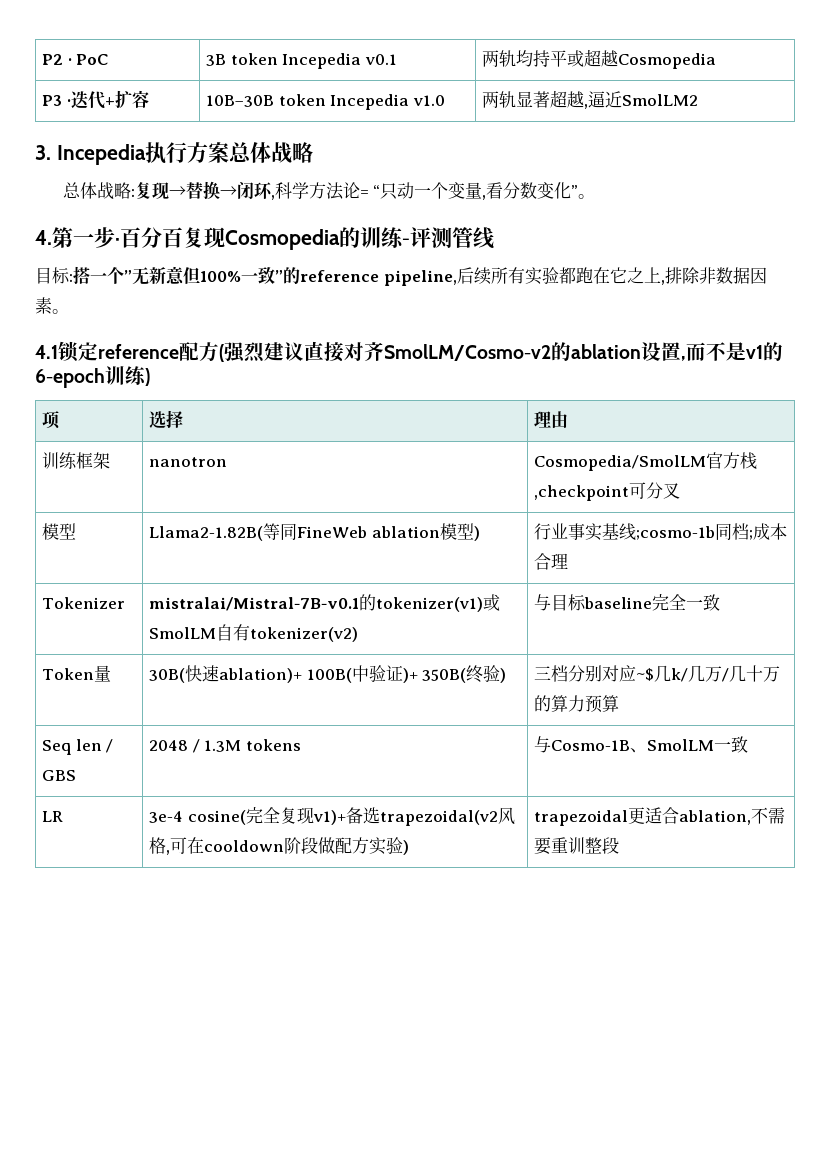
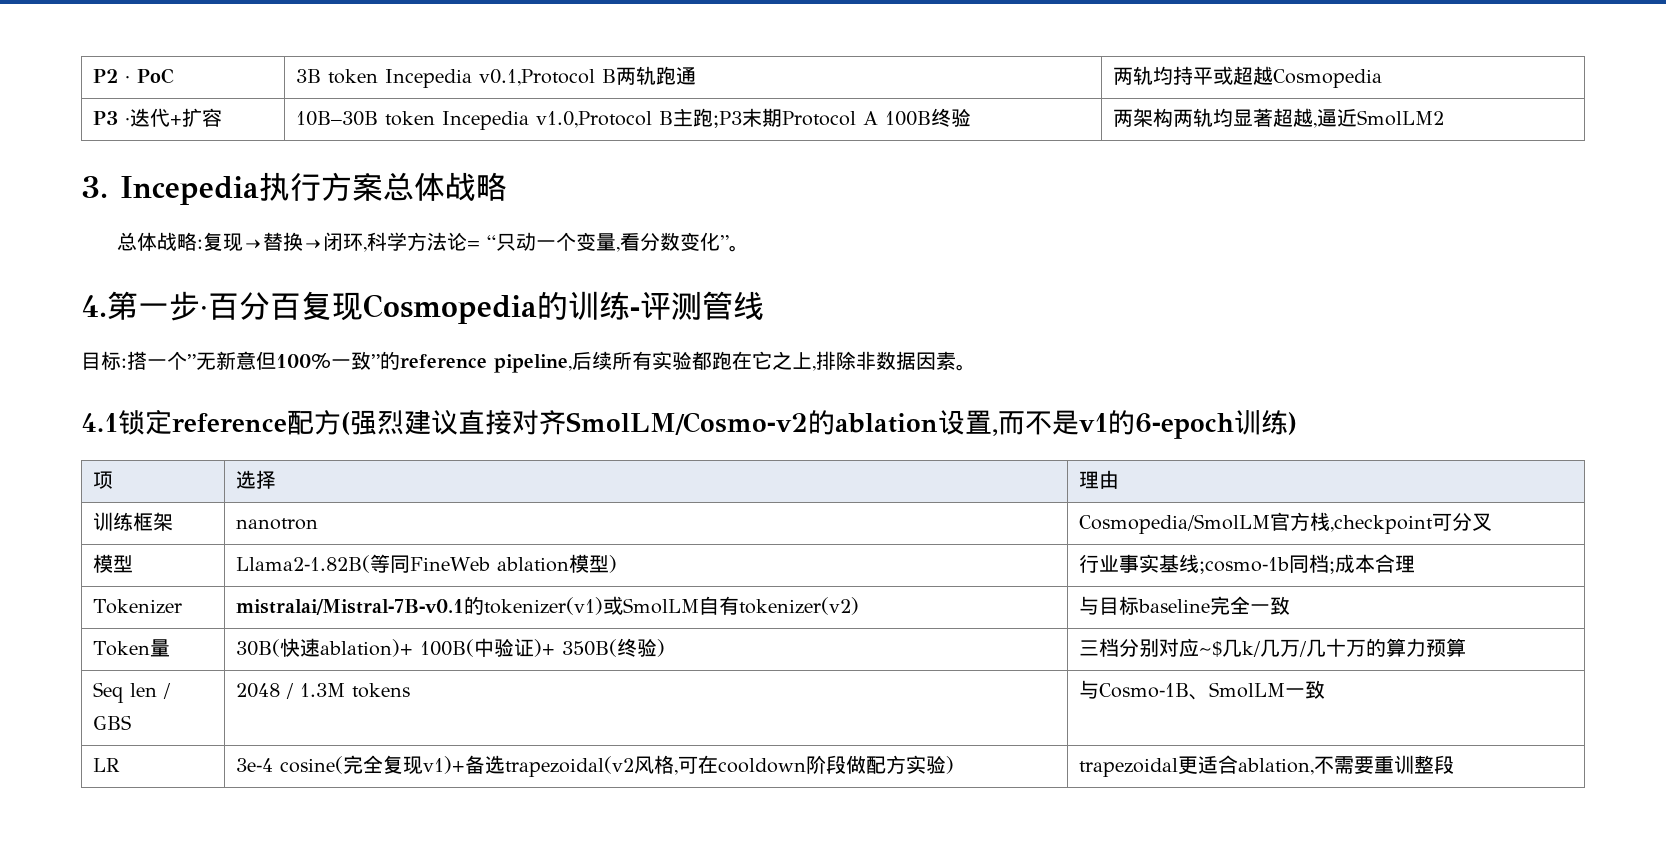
- P2 · PoC | 3B token Incepedia v0.1 | 两轨均持平或超越Cosmopedia
+ P2 · PoC | 3B token Incepedia v0.1,Protocol B两轨跑通 | 两轨均持平或超越Cosmopedia
- P3 ·迭代+扩容 | 10B–30B token Incepedia v1.0 | 两轨显著超越,逼近SmolLM2
+ P3 ·迭代+扩容 | 10B–30B token Incepedia v1.0,Protocol B主跑;P3末期Protocol A 100B终验 | 两架构两轨均显著超越,逼近SmolLM2

